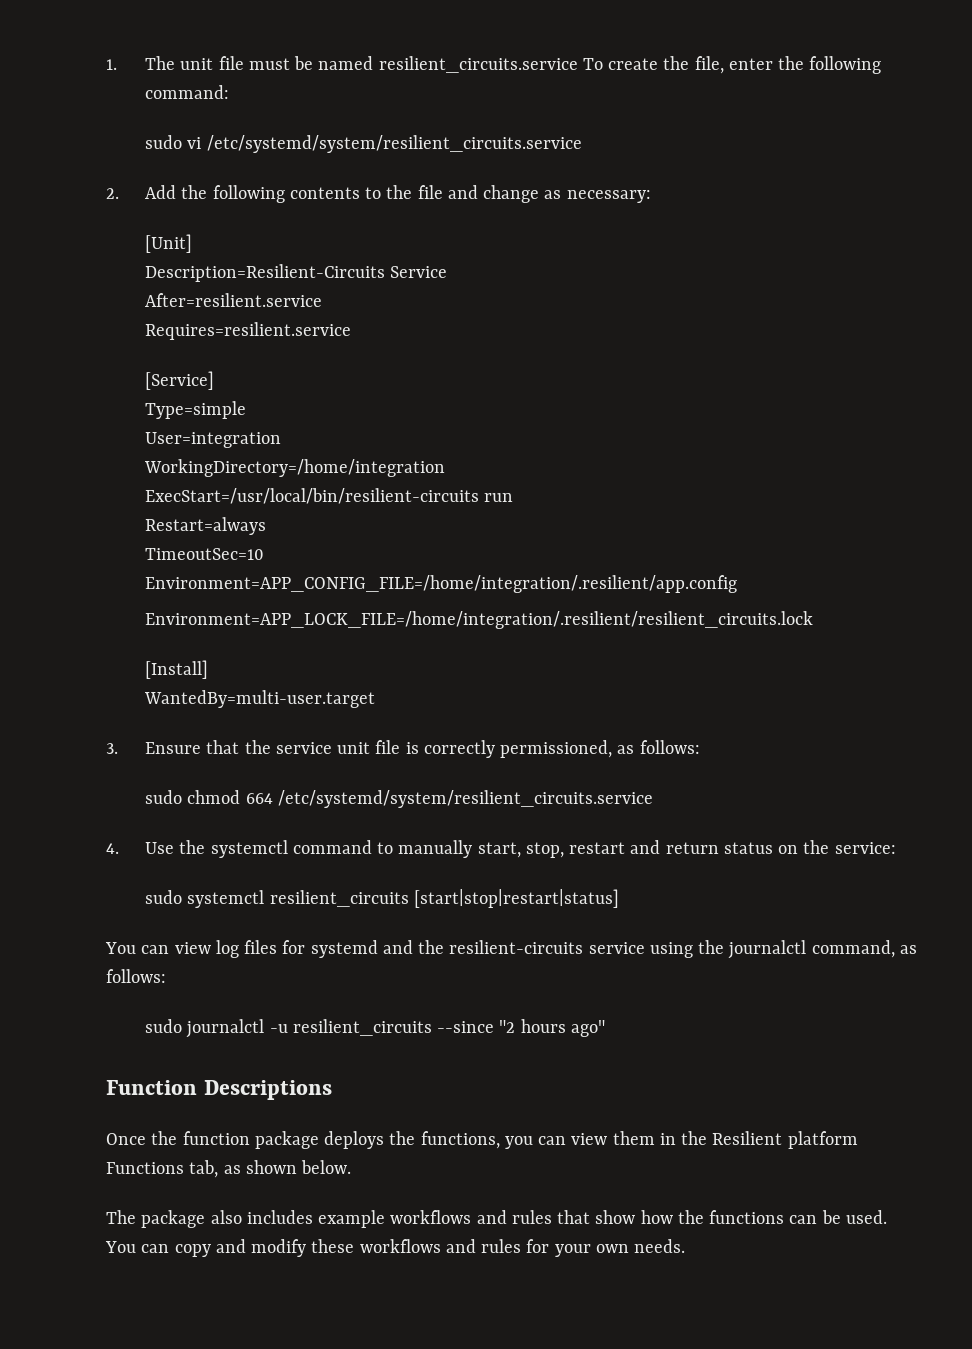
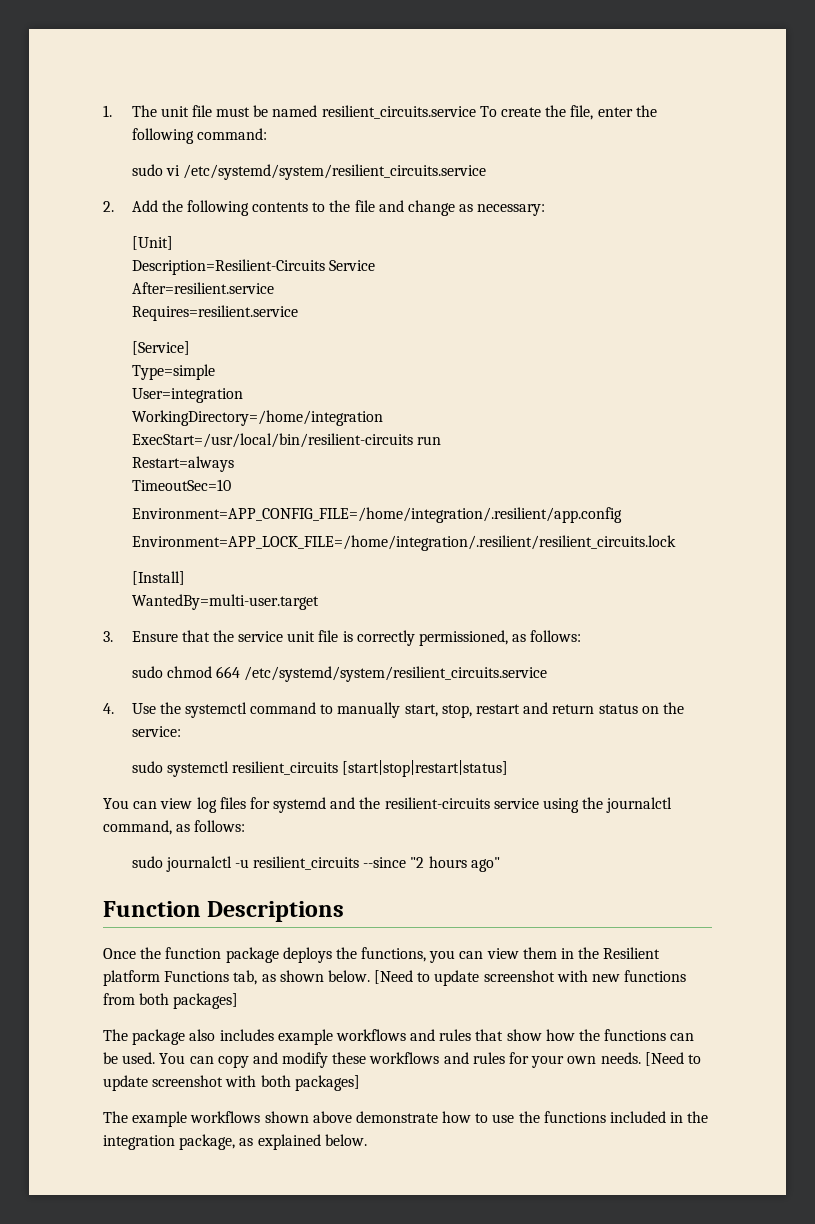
+ [Need to update screenshot with new functions from both packages]
+ [Need to update screenshot with both packages]
+ The example workflows shown above demonstrate how to use the functions included in the integration package, as explained below.

